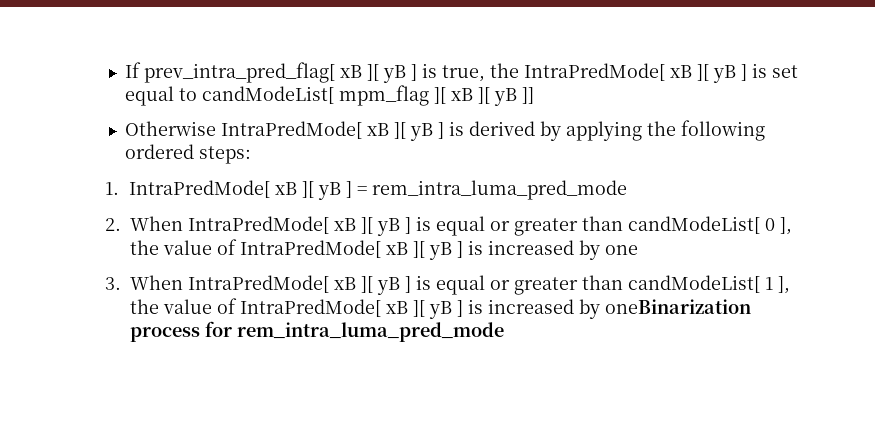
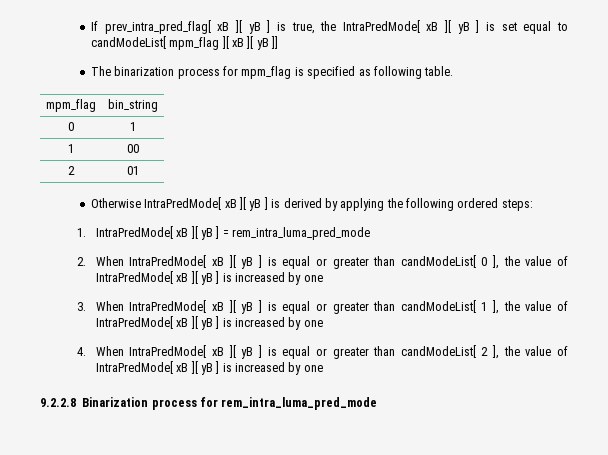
+ The binarization process for mpm_flag is specified as following table.
+ mpm_flag | bin_string
+ 0 | 1
+ 1 | 00
+ 2 | 01
- 3. When IntraPredMode[ xB ][ yB ] is equal or greater than candModeList[ 1 ], the value of IntraPredMode[ xB ][ yB ] is increased by oneBinarization process for rem_intra_luma_pred_mode
+ 3. When IntraPredMode[ xB ][ yB ] is equal or greater than candModeList[ 1 ], the value of IntraPredMode[ xB ][ yB ] is increased by one
+ 4. When IntraPredMode[ xB ][ yB ] is equal or greater than candModeList[ 2 ], the value of IntraPredMode[ xB ][ yB ] is increased by one
+ 9.2.2.8 Binarization process for rem_intra_luma_pred_mode

